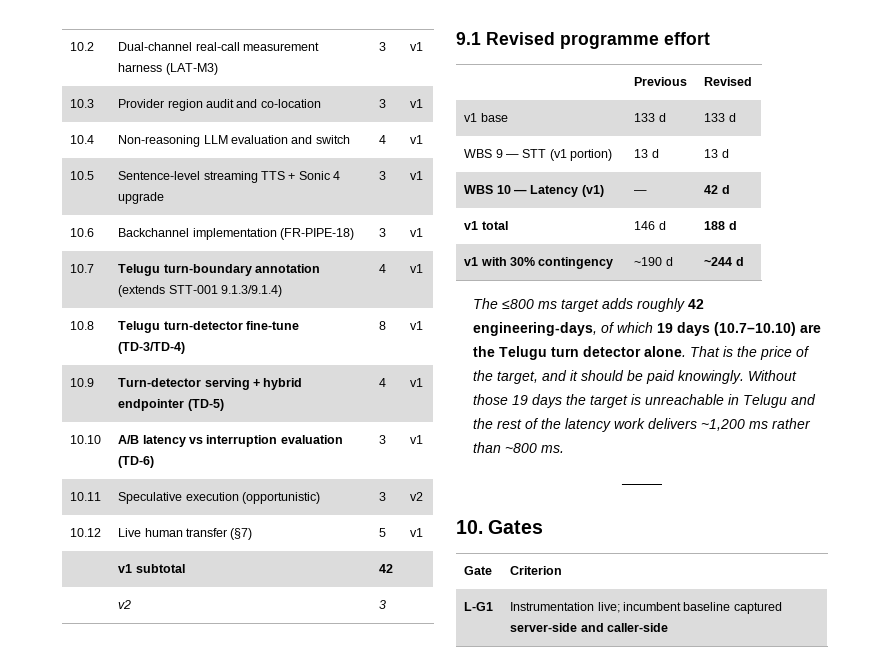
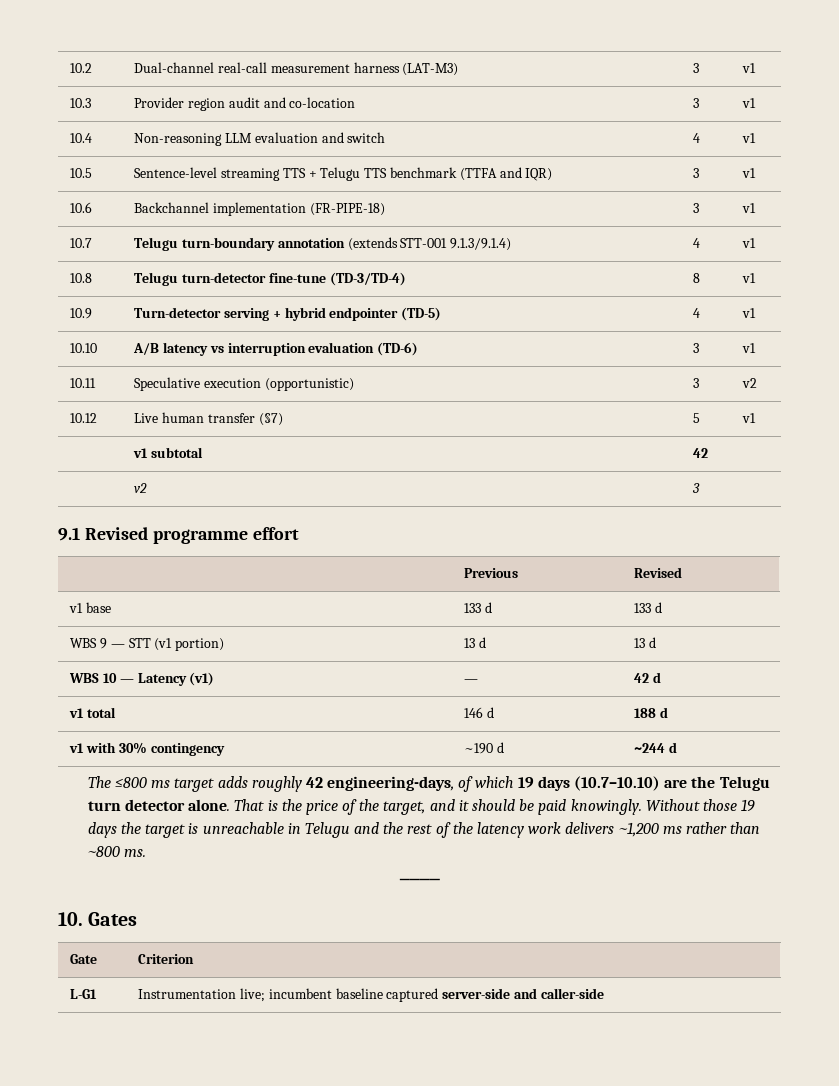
- 10.5 | Sentence-level streaming TTS + Sonic 4 upgrade | 3 | v1
+ 10.5 | Sentence-level streaming TTS + Telugu TTS benchmark (TTFA and IQR) | 3 | v1

